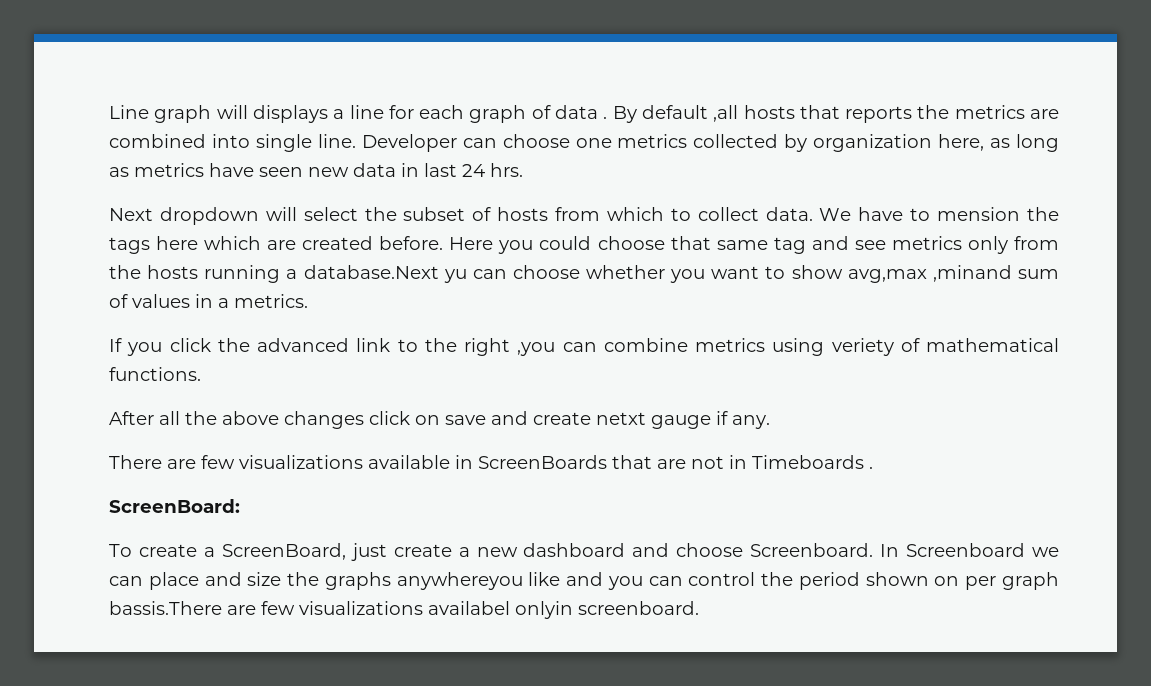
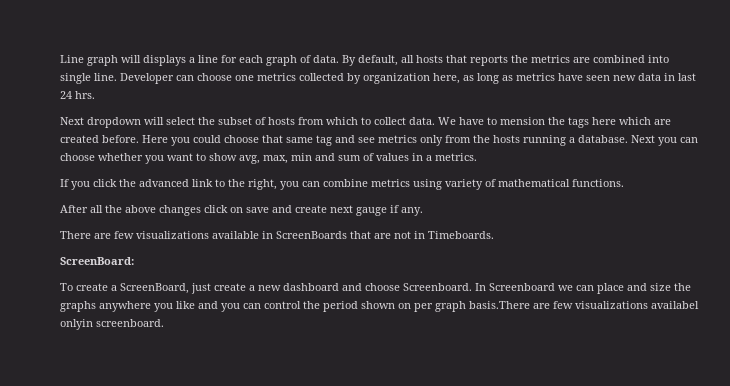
- Line graph will displays a line for each graph of data . By default ,all hosts that reports the metrics are combined into single line.
+ Line graph will displays a line for each graph of data. By default, all hosts that reports the metrics are combined into single line.
- Here you could choose that same tag and see metrics only from the hosts running a database.Next yu can choose whether you want to show avg,max ,minand sum of values in a metrics.
+ Here you could choose that same tag and see metrics only from the hosts running a database. Next you can choose whether you want to show avg, max, min and sum of values in a metrics.
- If you click the advanced link to the right ,you can combine metrics using veriety of mathematical functions.
+ If you click the advanced link to the right, you can combine metrics using variety of mathematical functions.
- After all the above changes click on save and create netxt gauge if any.
+ After all the above changes click on save and create next gauge if any.
- There are few visualizations available in ScreenBoards that are not in Timeboards .
+ There are few visualizations available in ScreenBoards that are not in Timeboards.
- In Screenboard we can place and size the graphs anywhereyou like and you can control the period shown on per graph bassis.There are few visualizations availabel onlyin screenboard.
+ In Screenboard we can place and size the graphs anywhere you like and you can control the period shown on per graph basis.There are few visualizations availabel onlyin screenboard.

